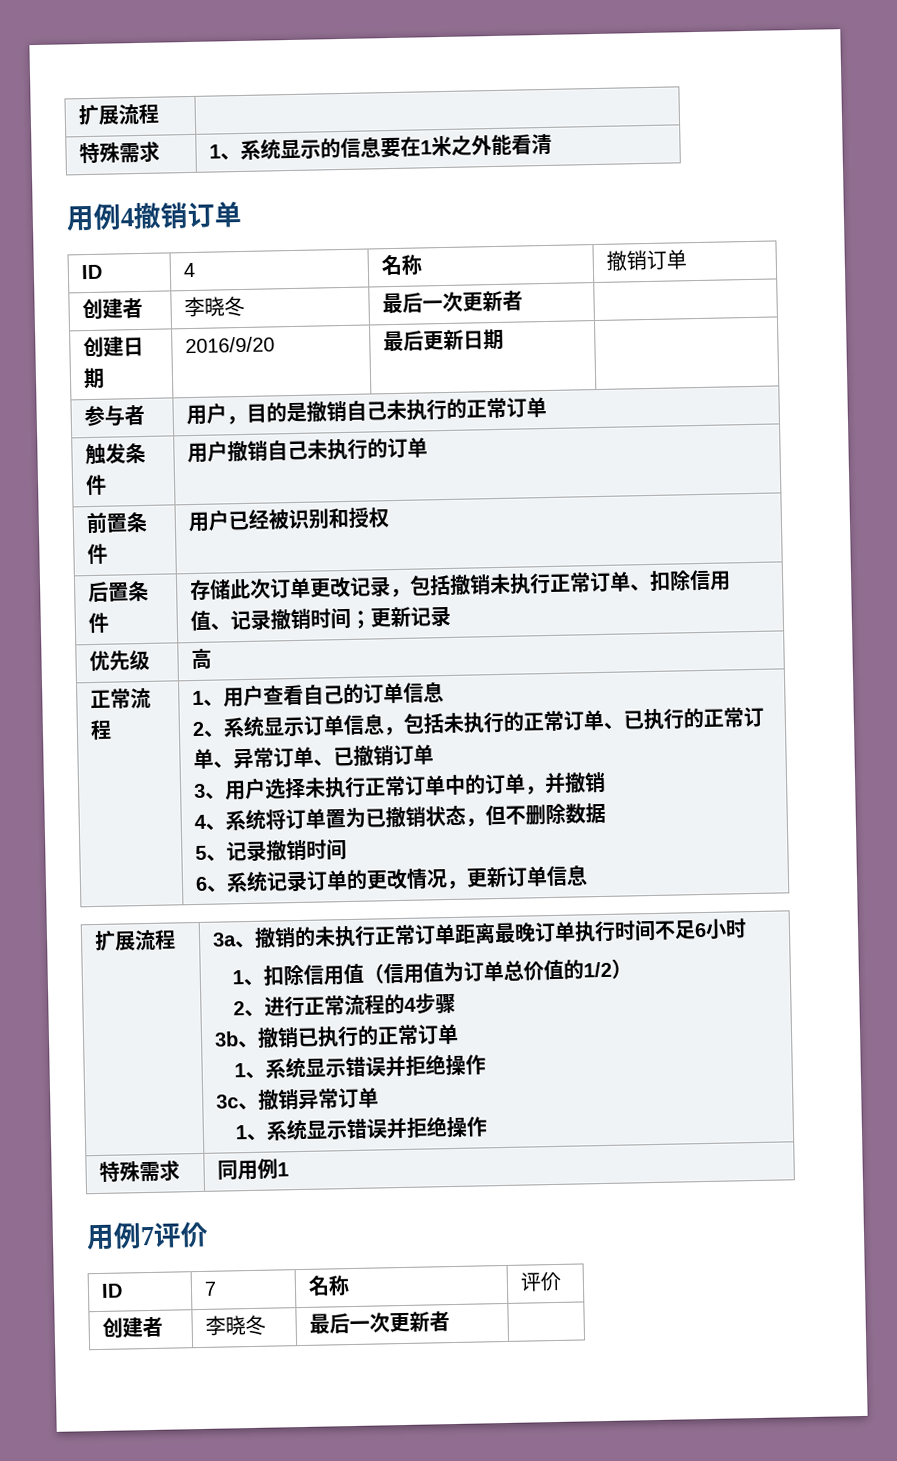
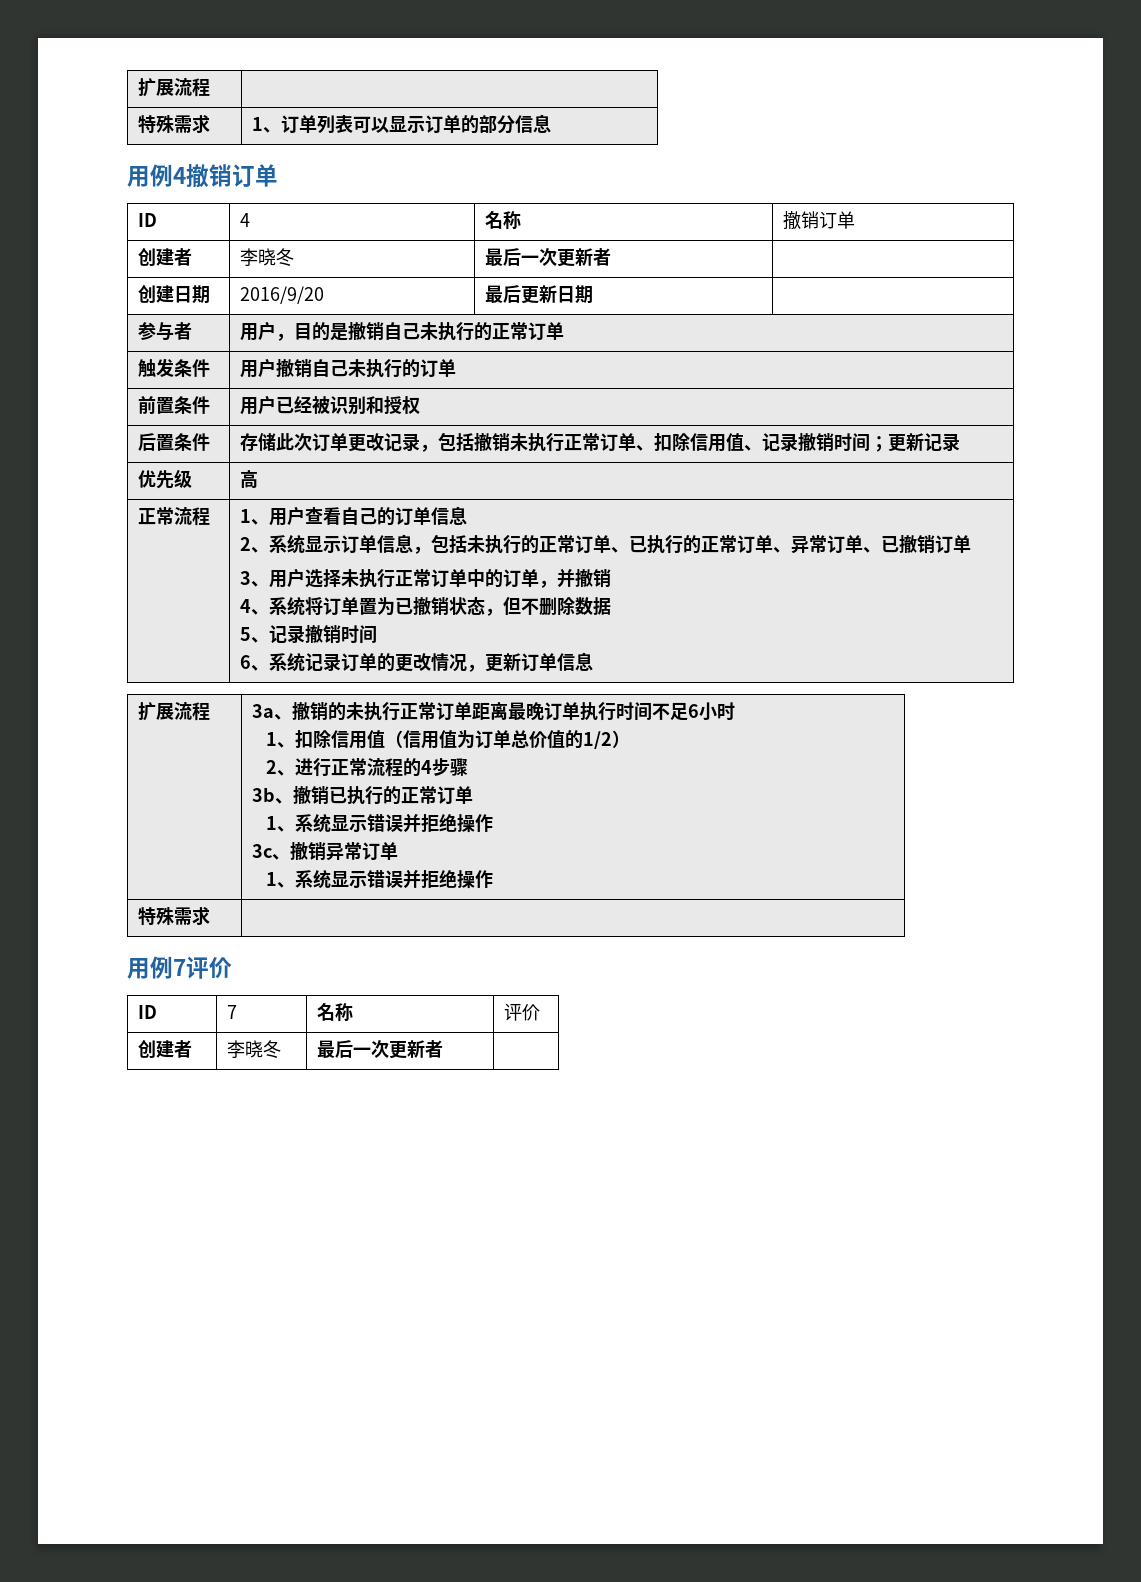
- 特殊需求 | 1、系统显示的信息要在1米之外能看清
+ 特殊需求 | 1、订单列表可以显示订单的部分信息
  3c、撤销异常订单
  1、系统显示错误并拒绝操作
- 特殊需求 | 同用例1
+ 特殊需求 |

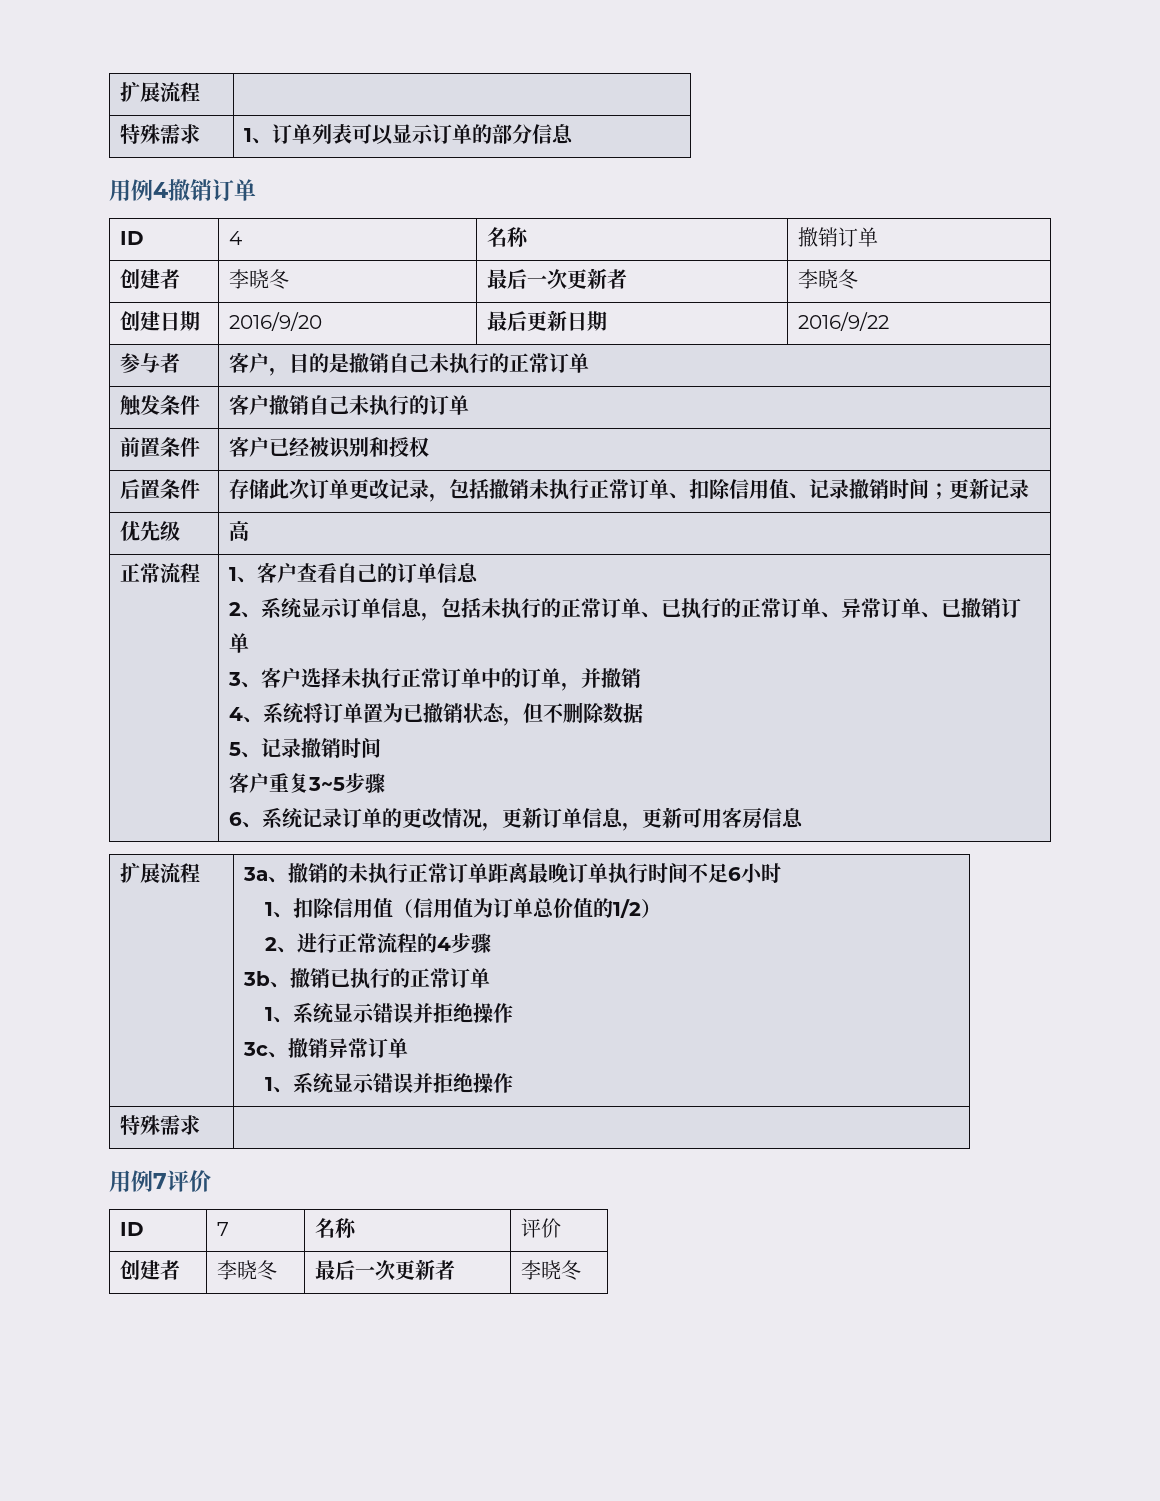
  ID | 4 | 名称 | 撤销订单
- 创建者 | 李晓冬 | 最后一次更新者 |
+ 创建者 | 李晓冬 | 最后一次更新者 | 李晓冬
- 创建日期 | 2016/9/20 | 最后更新日期 |
+ 创建日期 | 2016/9/20 | 最后更新日期 | 2016/9/22
- 参与者 | 用户，目的是撤销自己未执行的正常订单
+ 参与者 | 客户，目的是撤销自己未执行的正常订单
- 触发条件 | 用户撤销自己未执行的订单
+ 触发条件 | 客户撤销自己未执行的订单
- 前置条件 | 用户已经被识别和授权
+ 前置条件 | 客户已经被识别和授权
- 1、用户查看自己的订单信息
+ 1、客户查看自己的订单信息
- 3、用户选择未执行正常订单中的订单，并撤销
+ 3、客户选择未执行正常订单中的订单，并撤销
+ 客户重复3~5步骤
- 6、系统记录订单的更改情况，更新订单信息
+ 6、系统记录订单的更改情况，更新订单信息，更新可用客房信息
  ID | 7 | 名称 | 评价
- 创建者 | 李晓冬 | 最后一次更新者 |
+ 创建者 | 李晓冬 | 最后一次更新者 | 李晓冬

